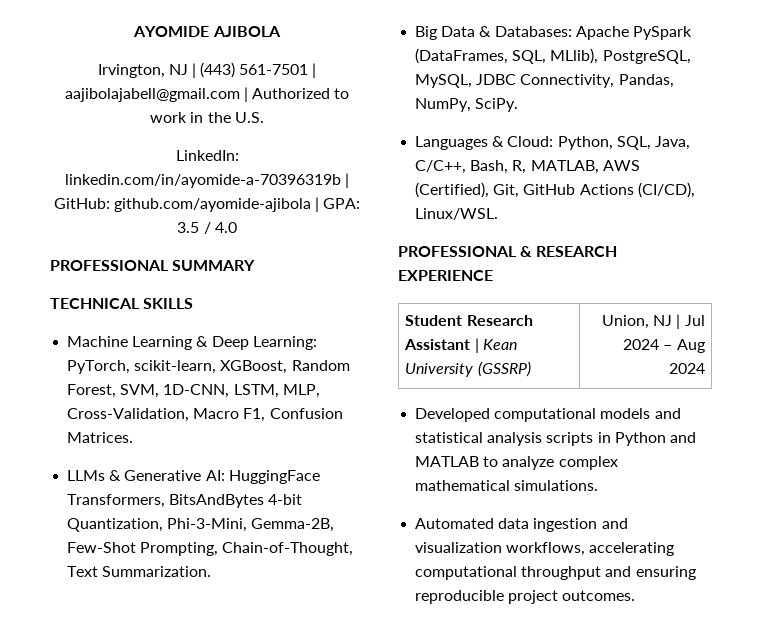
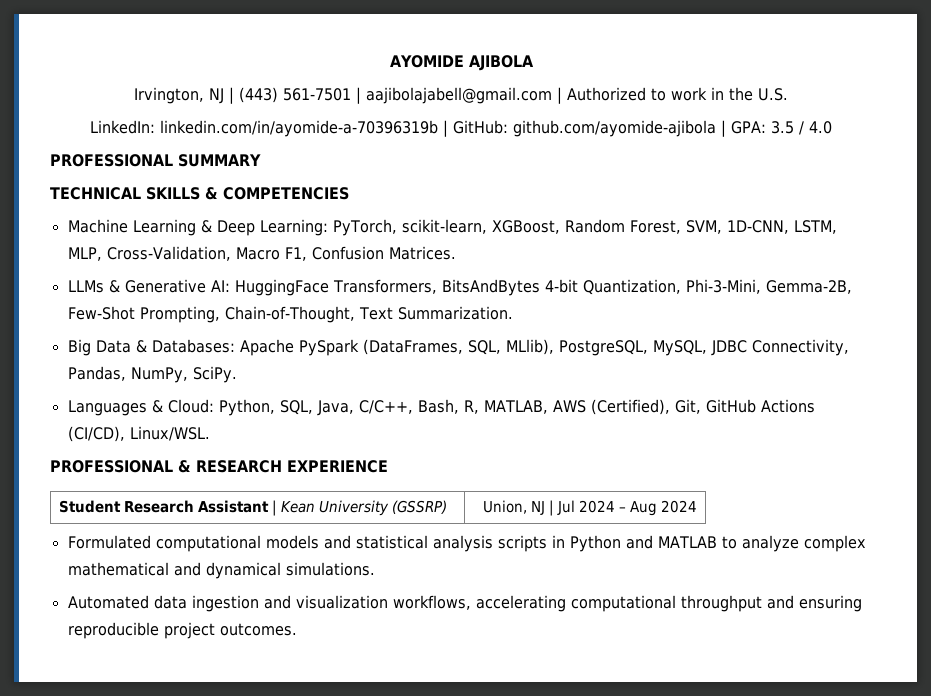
- TECHNICAL SKILLS
+ TECHNICAL SKILLS & COMPETENCIES
- Developed computational models and statistical analysis scripts in Python and MATLAB to analyze complex mathematical simulations.
+ Formulated computational models and statistical analysis scripts in Python and MATLAB to analyze complex mathematical and dynamical simulations.

